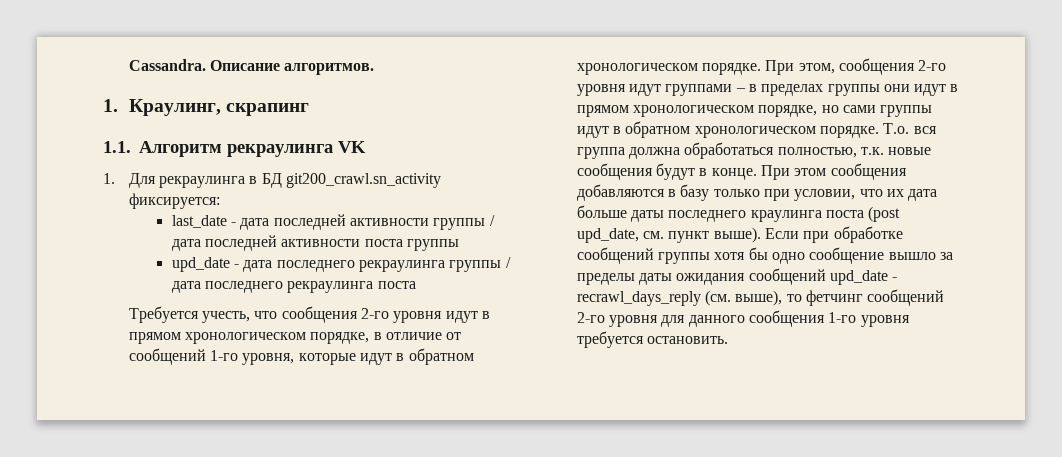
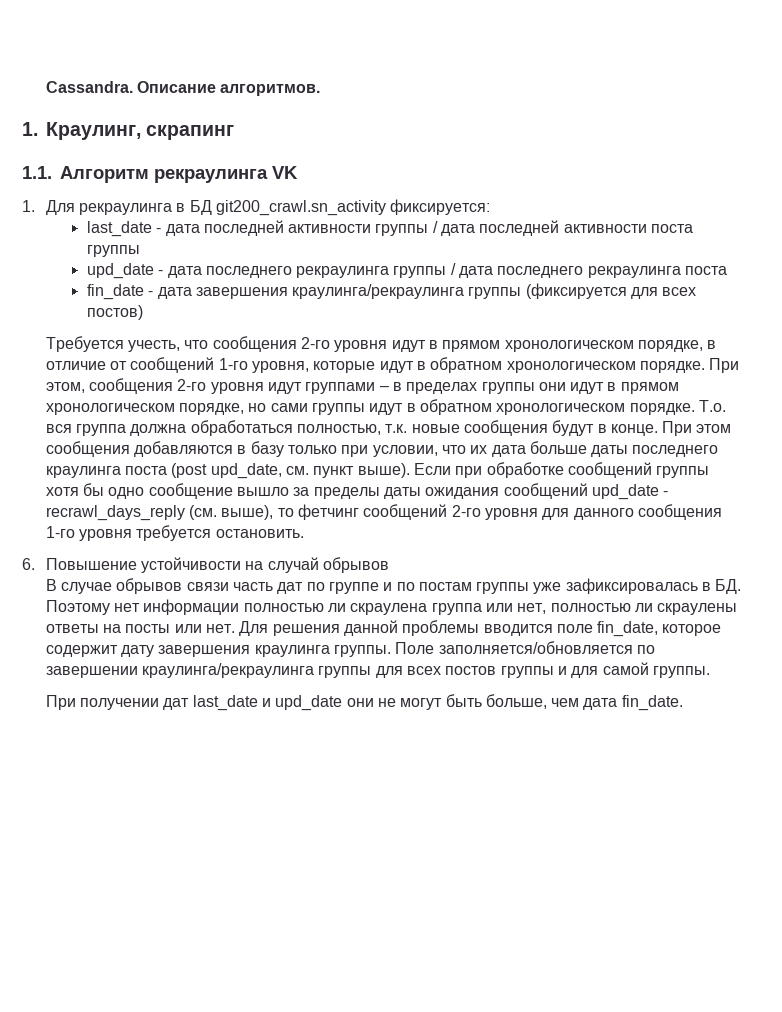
+ fin_date - дата завершения краулинга/рекраулинга группы (фиксируется для всех постов)
+ 6. Повышение устойчивости на случай обрывов
+ В случае обрывов связи часть дат по группе и по постам группы уже зафиксировалась в БД. Поэтому нет информации полностью ли скраулена группа или нет, полностью ли скраулены ответы на посты или нет. Для решения данной проблемы вводится поле fin_date, которое содержит дату завершения краулинга группы. Поле заполняется/обновляется по завершении краулинга/рекраулинга группы для всех постов группы и для самой группы.
+ При получении дат last_date и upd_date они не могут быть больше, чем дата fin_date.

